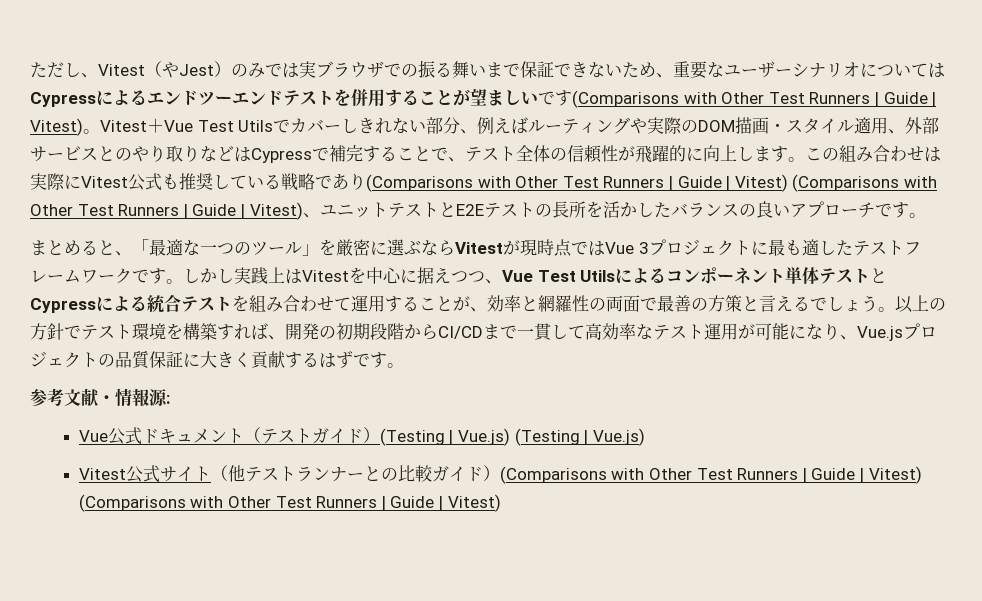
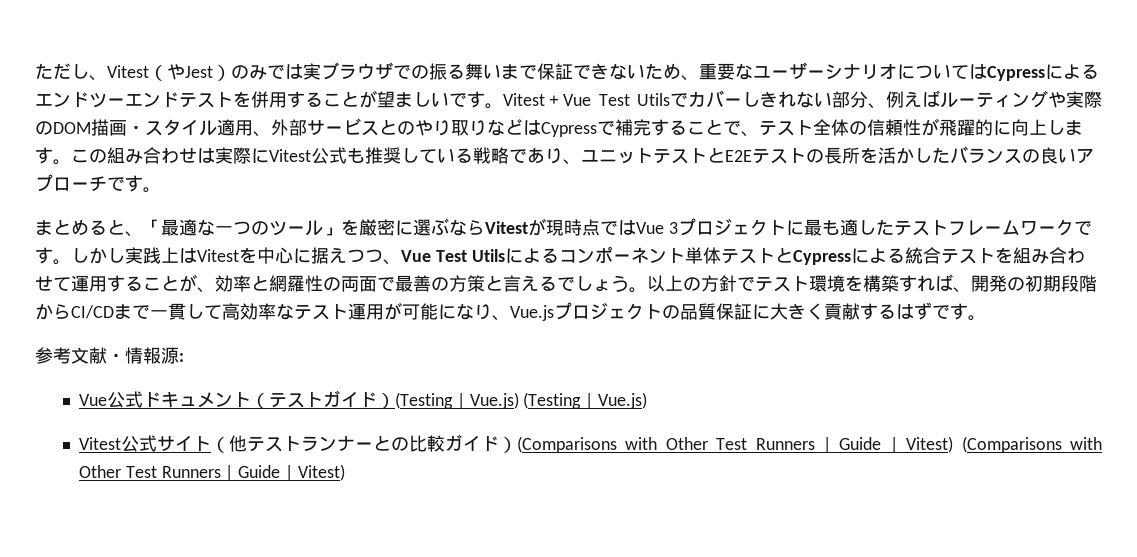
- ただし、Vitest（やJest）のみでは実ブラウザでの振る舞いまで保証できないため、重要なユーザーシナリオについてはCypressによるエンドツーエンドテストを併用することが望ましいです(Comparisons with Other Test Runners | Guide | Vitest)。
+ ただし、Vitest（やJest）のみでは実ブラウザでの振る舞いまで保証できないため、重要なユーザーシナリオについてはCypressによるエンドツーエンドテストを併用することが望ましいです。
- この組み合わせは実際にVitest公式も推奨している戦略であり(Comparisons with Other Test Runners | Guide | Vitest) (Comparisons with Other Test Runners | Guide | Vitest)、ユニットテストとE2Eテストの長所を活かしたバランスの良いアプローチです。
+ この組み合わせは実際にVitest公式も推奨している戦略であり、ユニットテストとE2Eテストの長所を活かしたバランスの良いアプローチです。

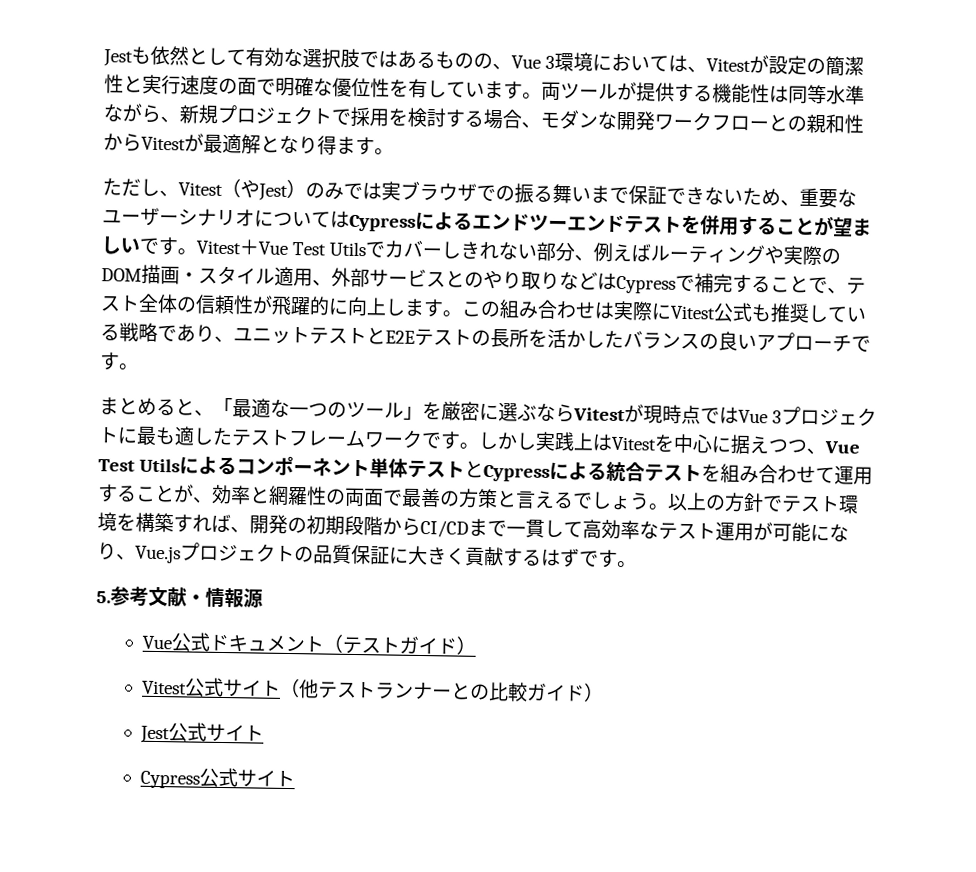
+ Jestも依然として有効な選択肢ではあるものの、Vue 3環境においては、Vitestが設定の簡潔性と実行速度の面で明確な優位性を有しています。両ツールが提供する機能性は同等水準ながら、新規プロジェクトで採用を検討する場合、モダンな開発ワークフローとの親和性からVitestが最適解となり得ます。
- 参考文献・情報源:
+ 5.参考文献・情報源
- Vue公式ドキュメント（テストガイド）(Testing | Vue.js) (Testing | Vue.js)
+ Vue公式ドキュメント（テストガイド）
- Vitest公式サイト（他テストランナーとの比較ガイド）(Comparisons with Other Test Runners | Guide | Vitest) (Comparisons with Other Test Runners | Guide | Vitest)
+ Vitest公式サイト（他テストランナーとの比較ガイド）
+ Jest公式サイト
+ Cypress公式サイト

